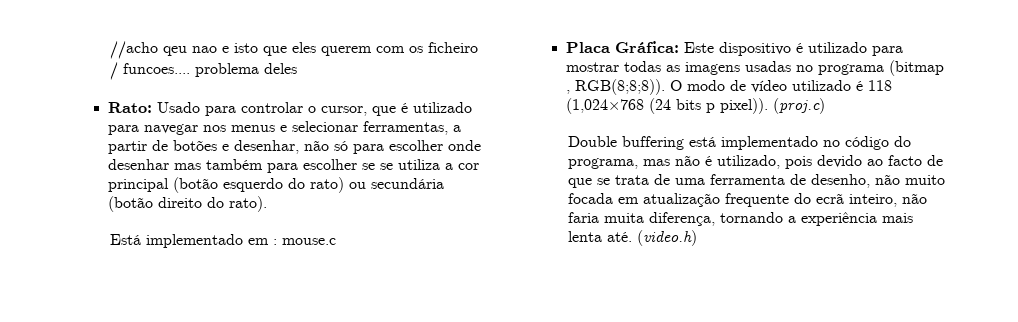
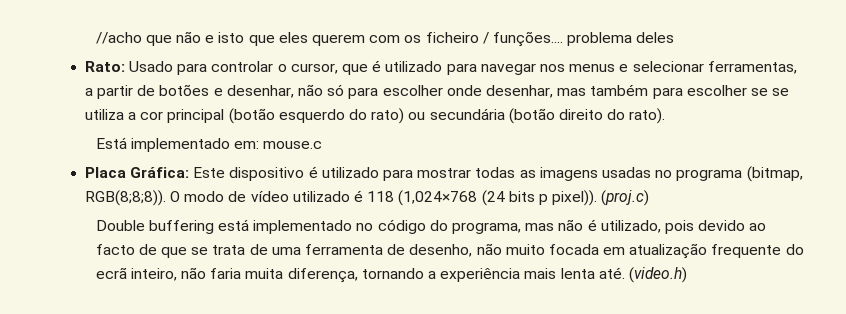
- //acho qeu nao e isto que eles querem com os ficheiro / funcoes.... problema deles
+ //acho que não e isto que eles querem com os ficheiro / funções.... problema deles
- Rato: Usado para controlar o cursor, que é utilizado para navegar nos menus e selecionar ferramentas, a partir de botões e desenhar, não só para escolher onde desenhar mas também para escolher se se utiliza a cor principal (botão esquerdo do rato) ou secundária (botão direito do rato).
+ Rato: Usado para controlar o cursor, que é utilizado para navegar nos menus e selecionar ferramentas, a partir de botões e desenhar, não só para escolher onde desenhar, mas também para escolher se se utiliza a cor principal (botão esquerdo do rato) ou secundária (botão direito do rato).
- Está implementado em : mouse.c
+ Está implementado em: mouse.c
- Placa Gráfica: Este dispositivo é utilizado para mostrar todas as imagens usadas no programa (bitmap , RGB(8;8;8)).
+ Placa Gráfica: Este dispositivo é utilizado para mostrar todas as imagens usadas no programa (bitmap, RGB(8;8;8)).

